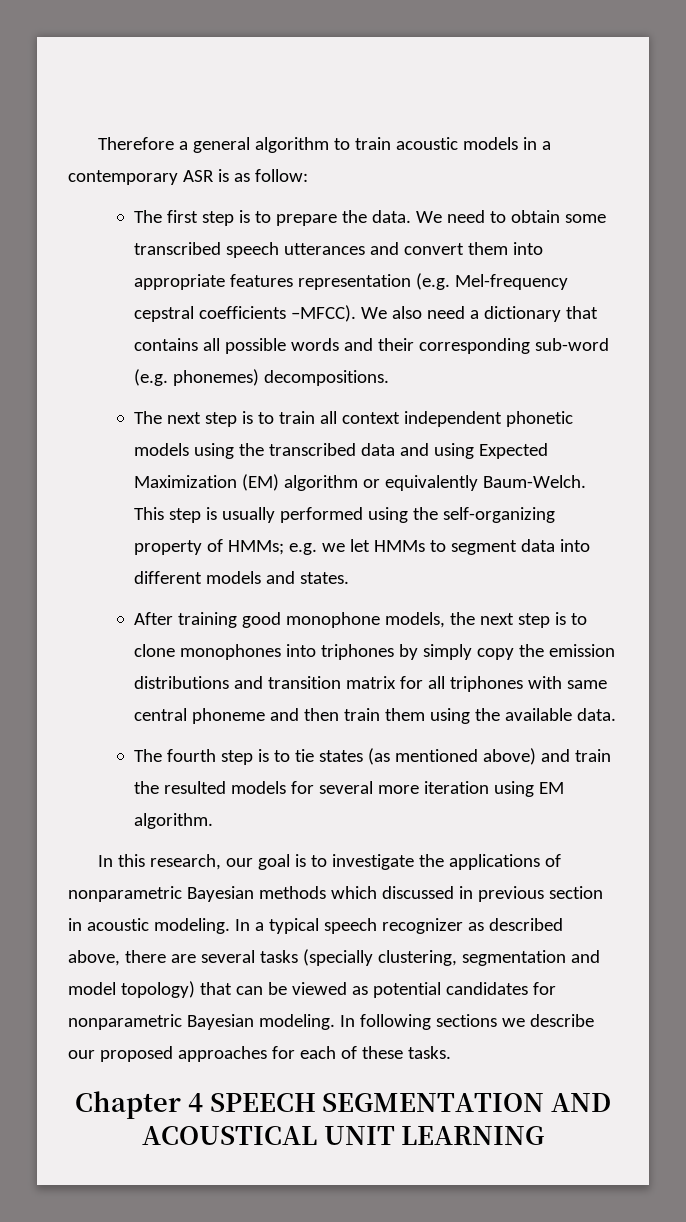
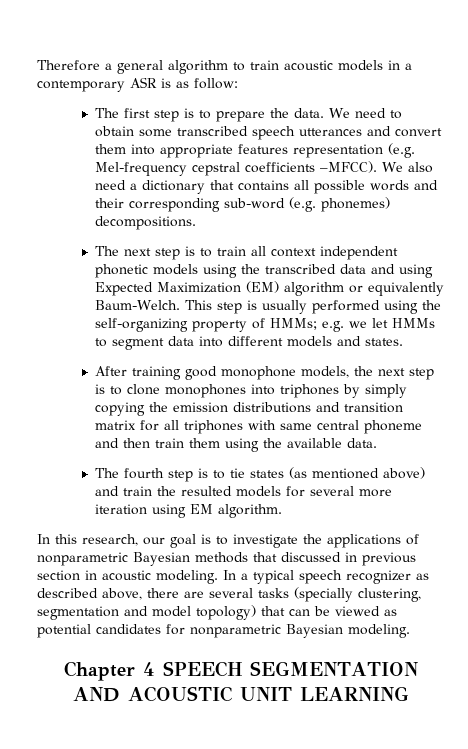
- After training good monophone models, the next step is to clone monophones into triphones by simply copy the emission distributions and transition matrix for all triphones with same central phoneme and then train them using the available data.
+ After training good monophone models, the next step is to clone monophones into triphones by simply copying the emission distributions and transition matrix for all triphones with same central phoneme and then train them using the available data.
- In this research, our goal is to investigate the applications of nonparametric Bayesian methods which discussed in previous section in acoustic modeling.
+ In this research, our goal is to investigate the applications of nonparametric Bayesian methods that discussed in previous section in acoustic modeling.
- In following sections we describe our proposed approaches for each of these tasks.
- Chapter 4 SPEECH SEGMENTATION AND ACOUSTICAL UNIT LEARNING
+ Chapter 4 SPEECH SEGMENTATION AND ACOUSTIC UNIT LEARNING

